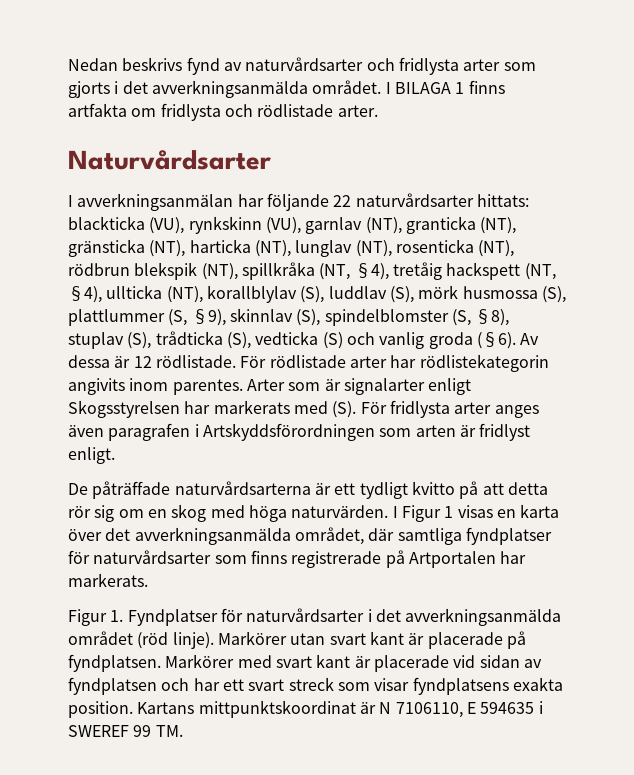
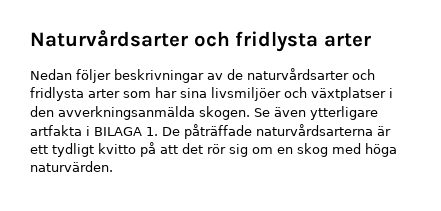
- Nedan beskrivs fynd av naturvårdsarter och fridlysta arter som gjorts i det avverkningsanmälda området. I BILAGA 1 finns artfakta om fridlysta och rödlistade arter.
- Naturvårdsarter
- I avverkningsanmälan har följande 22 naturvårdsarter hittats: blackticka (VU), rynkskinn (VU), garnlav (NT), granticka (NT), gränsticka (NT), harticka (NT), lunglav (NT), rosenticka (NT), rödbrun blekspik (NT), spillkråka (NT, §4), tretåig hackspett (NT, §4), ullticka (NT), korallblylav (S), luddlav (S), mörk husmossa (S), plattlummer (S, §9), skinnlav (S), spindelblomster (S, §8), stuplav (S), trådticka (S), vedticka (S) och vanlig groda (§6). Av dessa är 12 rödlistade. För rödlistade arter har rödlistekategorin angivits inom parentes. Arter som är signalarter enligt Skogsstyrelsen har markerats med (S). För fridlysta arter anges även paragrafen i Artskyddsförordningen som arten är fridlyst enligt.
- De påträffade naturvårdsarterna är ett tydligt kvitto på att detta rör sig om en skog med höga naturvärden. I Figur 1 visas en karta över det avverkningsanmälda området, där samtliga fyndplatser för naturvårdsarter som finns registrerade på Artportalen har markerats.
- Figur 1. Fyndplatser för naturvårdsarter i det avverkningsanmälda området (röd linje). Markörer utan svart kant är placerade på fyndplatsen. Markörer med svart kant är placerade vid sidan av fyndplatsen och har ett svart streck som visar fyndplatsens exakta position. Kartans mittpunktskoordinat är N 7106110, E 594635 i SWEREF 99 TM.
+ Naturvårdsarter och fridlysta arter
+ Nedan följer beskrivningar av de naturvårdsarter och fridlysta arter som har sina livsmiljöer och växtplatser i den avverkningsanmälda skogen. Se även ytterligare artfakta i BILAGA 1. De påträffade naturvårdsarterna är ett tydligt kvitto på att det rör sig om en skog med höga naturvärden.

